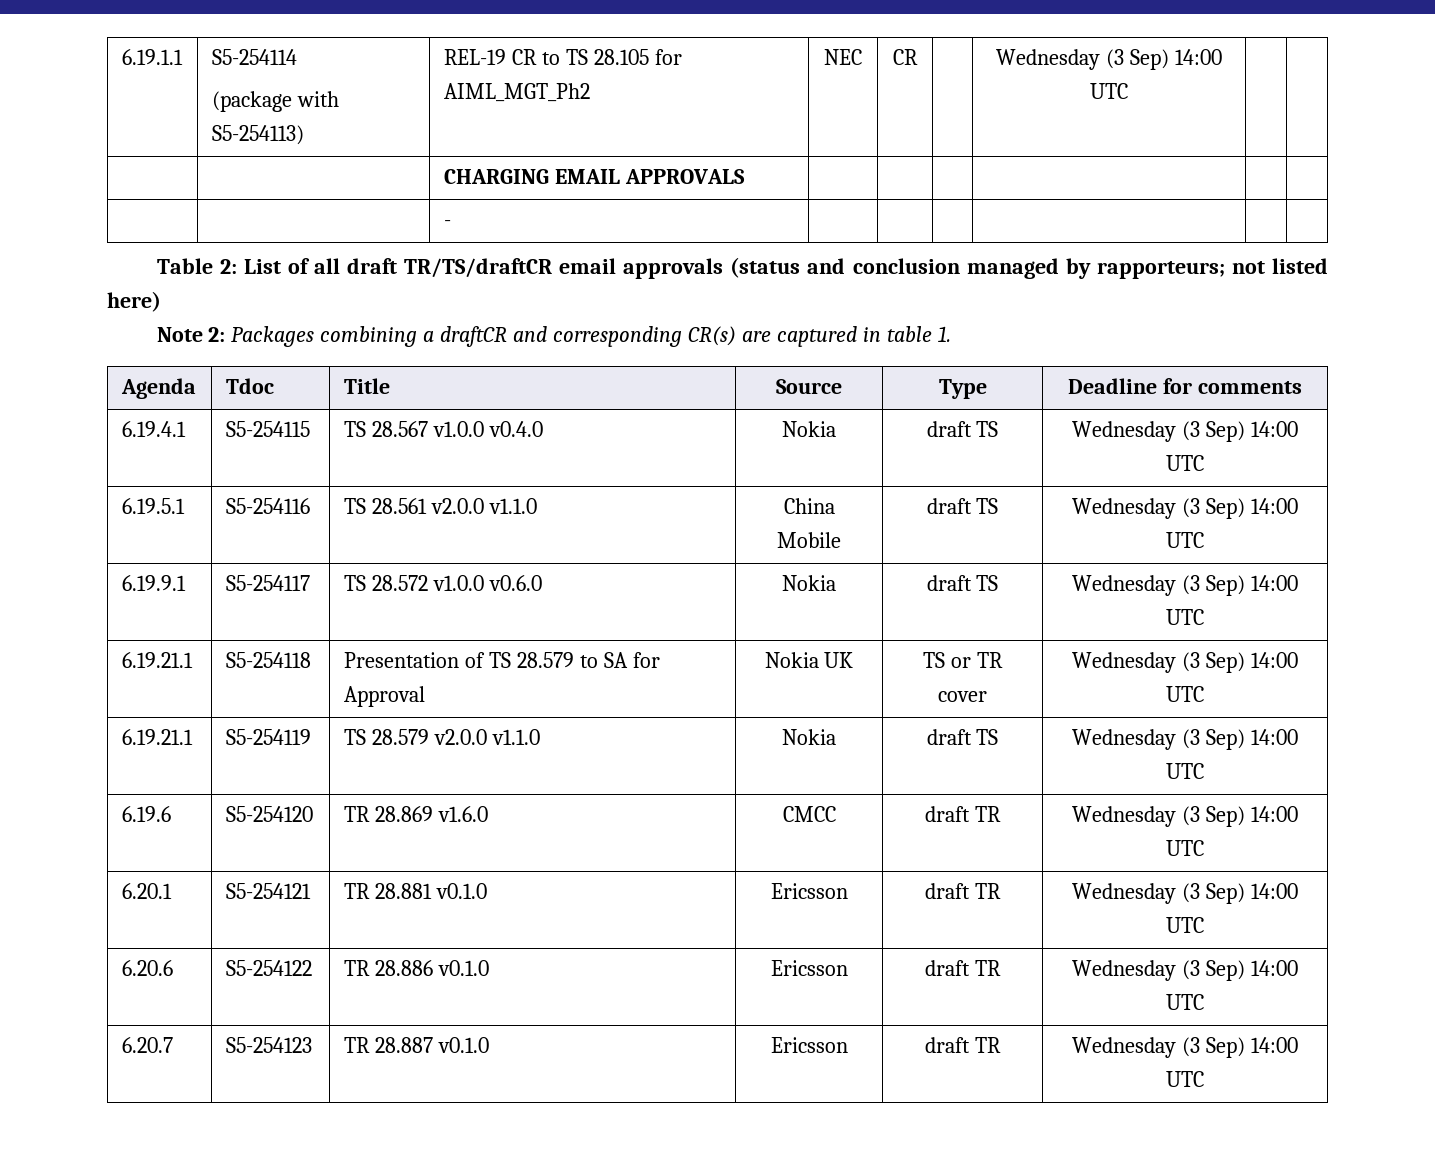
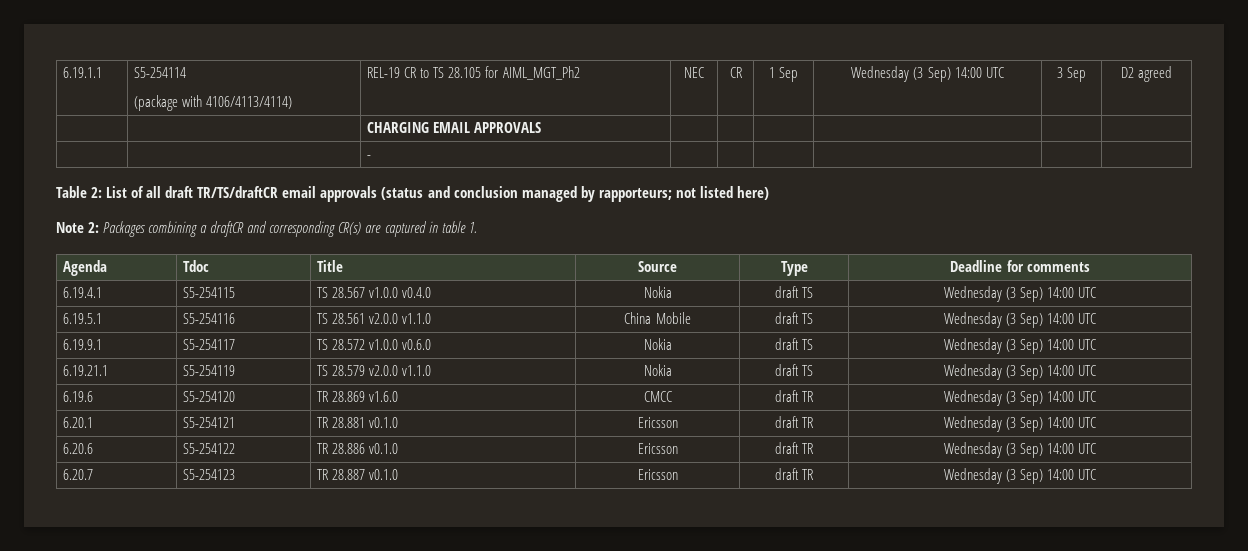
  6.19.1.1 | S5-254114
- (package with S5-254113) | REL-19 CR to TS 28.105 for AIML_MGT_Ph2 | NEC | CR | | Wednesday (3 Sep) 14:00 UTC | |
+ (package with 4106/4113/4114) | REL-19 CR to TS 28.105 for AIML_MGT_Ph2 | NEC | CR | 1 Sep | Wednesday (3 Sep) 14:00 UTC | 3 Sep | D2 agreed
- 6.19.21.1 | S5-254118 | Presentation of TS 28.579 to SA for Approval | Nokia UK | TS or TR cover | Wednesday (3 Sep) 14:00 UTC

